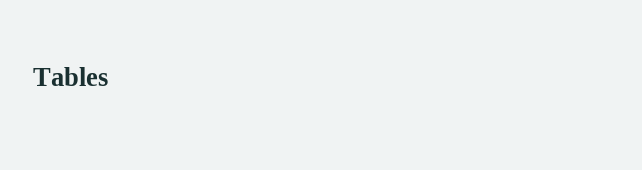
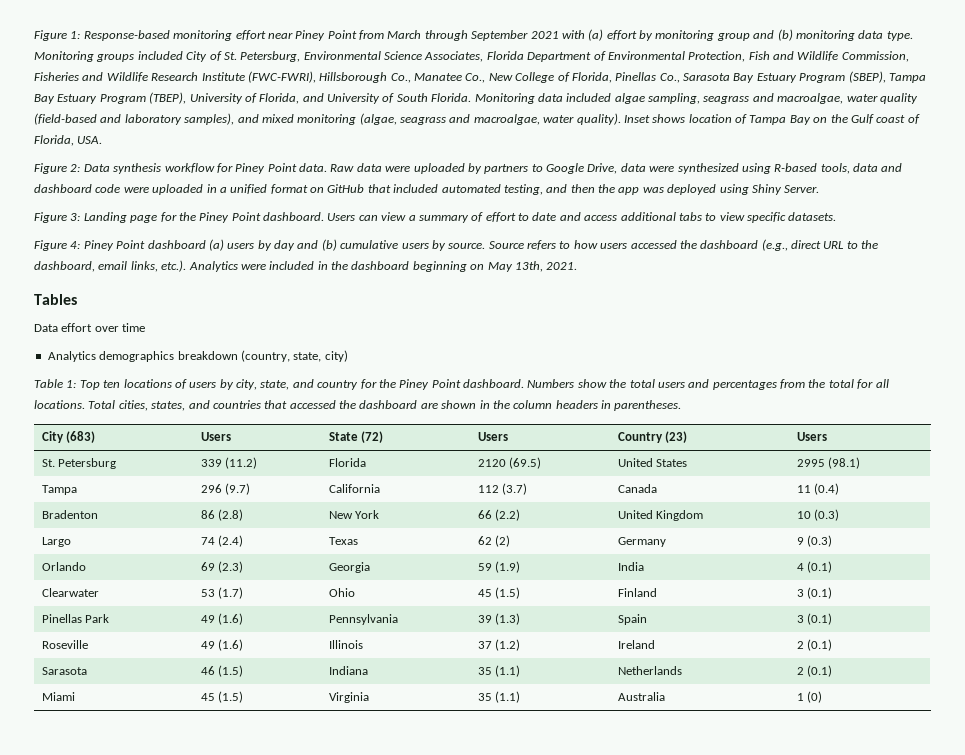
+ Figure 1: Response-based monitoring effort near Piney Point from March through September 2021 with (a) effort by monitoring group and (b) monitoring data type. Monitoring groups included City of St. Petersburg, Environmental Science Associates, Florida Department of Environmental Protection, Fish and Wildlife Commission, Fisheries and Wildlife Research Institute (FWC-FWRI), Hillsborough Co., Manatee Co., New College of Florida, Pinellas Co., Sarasota Bay Estuary Program (SBEP), Tampa Bay Estuary Program (TBEP), University of Florida, and University of South Florida. Monitoring data included algae sampling, seagrass and macroalgae, water quality (field-based and laboratory samples), and mixed monitoring (algae, seagrass and macroalgae, water quality). Inset shows location of Tampa Bay on the Gulf coast of Florida, USA.
+ Figure 2: Data synthesis workflow for Piney Point data. Raw data were uploaded by partners to Google Drive, data were synthesized using R-based tools, data and dashboard code were uploaded in a unified format on GitHub that included automated testing, and then the app was deployed using Shiny Server.
+ Figure 3: Landing page for the Piney Point dashboard. Users can view a summary of effort to date and access additional tabs to view specific datasets.
+ Figure 4: Piney Point dashboard (a) users by day and (b) cumulative users by source. Source refers to how users accessed the dashboard (e.g., direct URL to the dashboard, email links, etc.). Analytics were included in the dashboard beginning on May 13th, 2021.
  Tables
+ Data effort over time
+ Analytics demographics breakdown (country, state, city)
+ Table 1: Top ten locations of users by city, state, and country for the Piney Point dashboard. Numbers show the total users and percentages from the total for all locations. Total cities, states, and countries that accessed the dashboard are shown in the column headers in parentheses.
+ City (683) | Users | State (72) | Users | Country (23) | Users
+ St. Petersburg | 339 (11.2) | Florida | 2120 (69.5) | United States | 2995 (98.1)
+ Tampa | 296 (9.7) | California | 112 (3.7) | Canada | 11 (0.4)
+ Bradenton | 86 (2.8) | New York | 66 (2.2) | United Kingdom | 10 (0.3)
+ Largo | 74 (2.4) | Texas | 62 (2) | Germany | 9 (0.3)
+ Orlando | 69 (2.3) | Georgia | 59 (1.9) | India | 4 (0.1)
+ Clearwater | 53 (1.7) | Ohio | 45 (1.5) | Finland | 3 (0.1)
+ Pinellas Park | 49 (1.6) | Pennsylvania | 39 (1.3) | Spain | 3 (0.1)
+ Roseville | 49 (1.6) | Illinois | 37 (1.2) | Ireland | 2 (0.1)
+ Sarasota | 46 (1.5) | Indiana | 35 (1.1) | Netherlands | 2 (0.1)
+ Miami | 45 (1.5) | Virginia | 35 (1.1) | Australia | 1 (0)

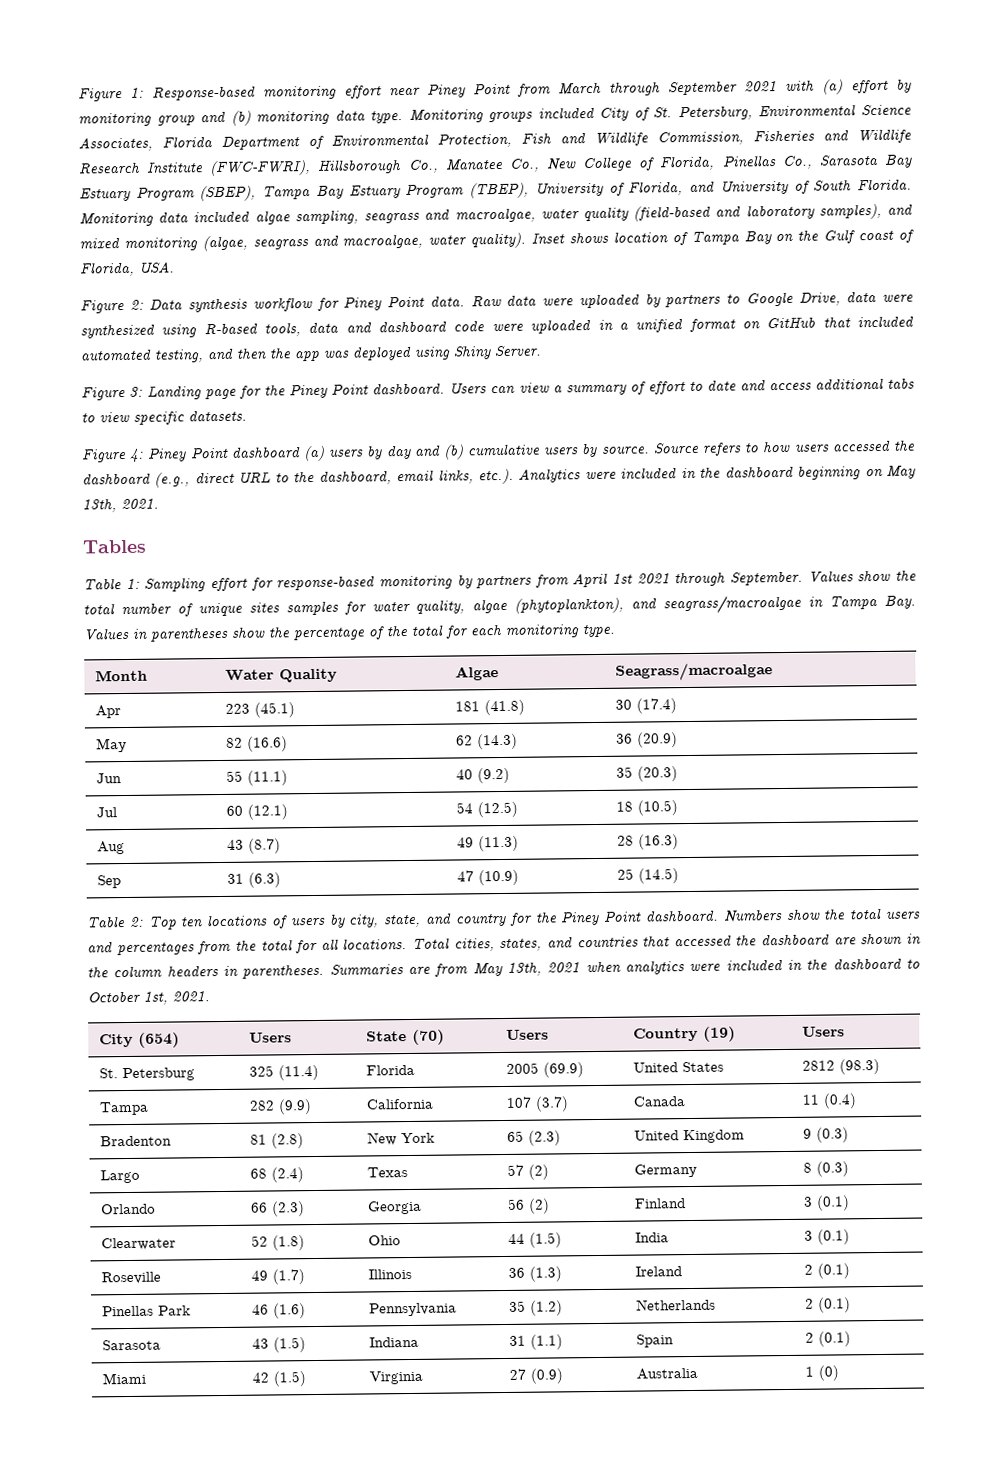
- Data effort over time
- Analytics demographics breakdown (country, state, city)
- Table 1: Top ten locations of users by city, state, and country for the Piney Point dashboard.
+ Table 1: Sampling effort for response-based monitoring by partners from April 1st 2021 through September. Values show the total number of unique sites samples for water quality, algae (phytoplankton), and seagrass/macroalgae in Tampa Bay. Values in parentheses show the percentage of the total for each monitoring type.
+ Month | Water Quality | Algae | Seagrass/macroalgae
+ Apr | 223 (45.1) | 181 (41.8) | 30 (17.4)
+ May | 82 (16.6) | 62 (14.3) | 36 (20.9)
+ Jun | 55 (11.1) | 40 (9.2) | 35 (20.3)
+ Jul | 60 (12.1) | 54 (12.5) | 18 (10.5)
+ Aug | 43 (8.7) | 49 (11.3) | 28 (16.3)
+ Sep | 31 (6.3) | 47 (10.9) | 25 (14.5)
+ Table 2: Top ten locations of users by city, state, and country for the Piney Point dashboard.
- Total cities, states, and countries that accessed the dashboard are shown in the column headers in parentheses.
- City (683) | Users | State (72) | Users | Country (23) | Users
+ Total cities, states, and countries that accessed the dashboard are shown in the column headers in parentheses. Summaries are from May 13th, 2021 when analytics were included in the dashboard to October 1st, 2021.
+ City (654) | Users | State (70) | Users | Country (19) | Users
- St. Petersburg | 339 (11.2) | Florida | 2120 (69.5) | United States | 2995 (98.1)
+ St. Petersburg | 325 (11.4) | Florida | 2005 (69.9) | United States | 2812 (98.3)
- Tampa | 296 (9.7) | California | 112 (3.7) | Canada | 11 (0.4)
+ Tampa | 282 (9.9) | California | 107 (3.7) | Canada | 11 (0.4)
- Bradenton | 86 (2.8) | New York | 66 (2.2) | United Kingdom | 10 (0.3)
+ Bradenton | 81 (2.8) | New York | 65 (2.3) | United Kingdom | 9 (0.3)
- Largo | 74 (2.4) | Texas | 62 (2) | Germany | 9 (0.3)
+ Largo | 68 (2.4) | Texas | 57 (2) | Germany | 8 (0.3)
- Orlando | 69 (2.3) | Georgia | 59 (1.9) | India | 4 (0.1)
- Clearwater | 53 (1.7) | Ohio | 45 (1.5) | Finland | 3 (0.1)
- Pinellas Park | 49 (1.6) | Pennsylvania | 39 (1.3) | Spain | 3 (0.1)
+ Orlando | 66 (2.3) | Georgia | 56 (2) | Finland | 3 (0.1)
+ Clearwater | 52 (1.8) | Ohio | 44 (1.5) | India | 3 (0.1)
- Roseville | 49 (1.6) | Illinois | 37 (1.2) | Ireland | 2 (0.1)
+ Roseville | 49 (1.7) | Illinois | 36 (1.3) | Ireland | 2 (0.1)
- Sarasota | 46 (1.5) | Indiana | 35 (1.1) | Netherlands | 2 (0.1)
+ Pinellas Park | 46 (1.6) | Pennsylvania | 35 (1.2) | Netherlands | 2 (0.1)
+ Sarasota | 43 (1.5) | Indiana | 31 (1.1) | Spain | 2 (0.1)
- Miami | 45 (1.5) | Virginia | 35 (1.1) | Australia | 1 (0)
+ Miami | 42 (1.5) | Virginia | 27 (0.9) | Australia | 1 (0)

